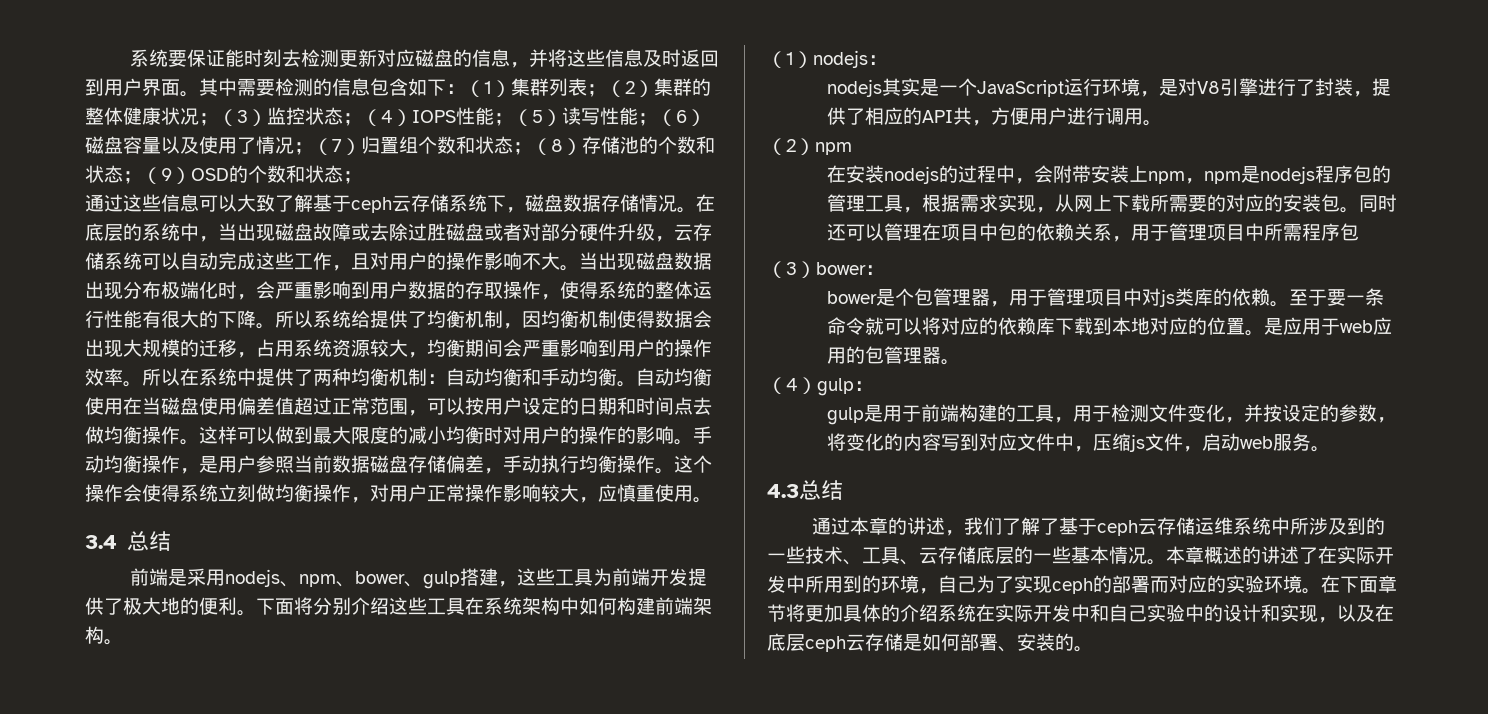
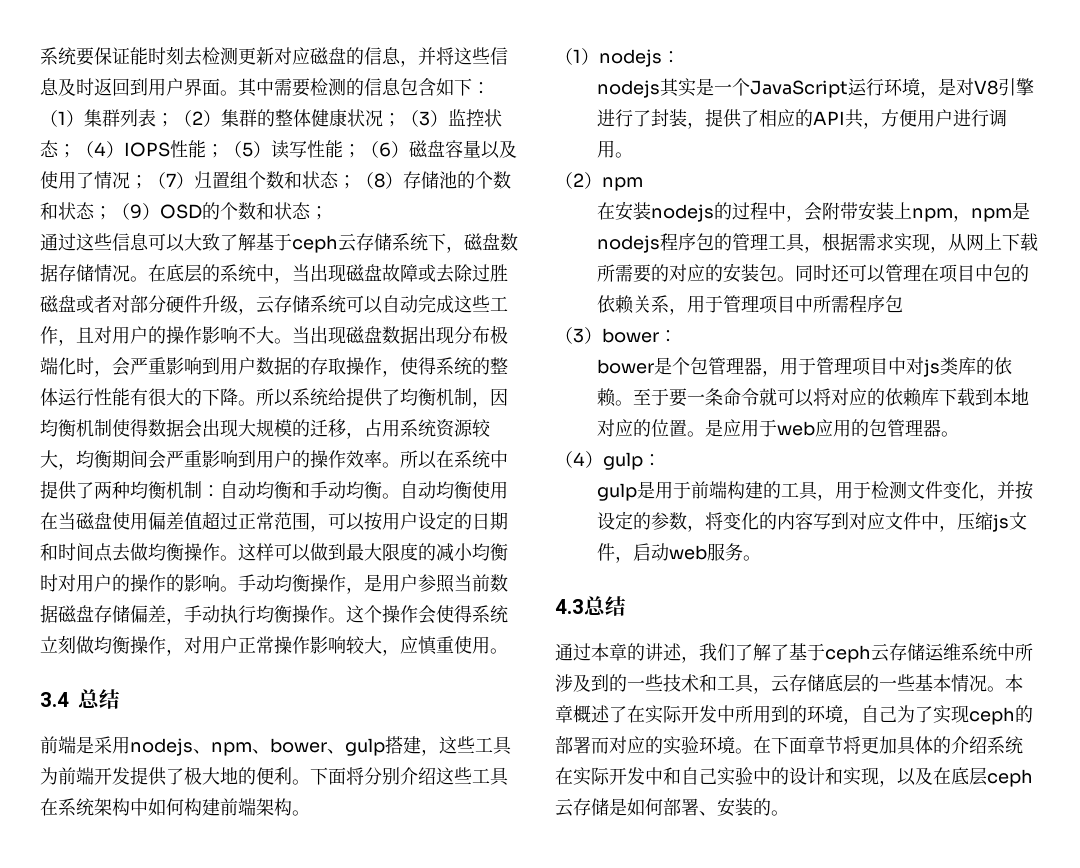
- 通过本章的讲述，我们了解了基于ceph云存储运维系统中所涉及到的一些技术、工具、云存储底层的一些基本情况。
+ 通过本章的讲述，我们了解了基于ceph云存储运维系统中所涉及到的一些技术和工具，云存储底层的一些基本情况。
- 本章概述的讲述了在实际开发中所用到的环境，自己为了实现ceph的部署而对应的实验环境。
+ 本章概述了在实际开发中所用到的环境，自己为了实现ceph的部署而对应的实验环境。

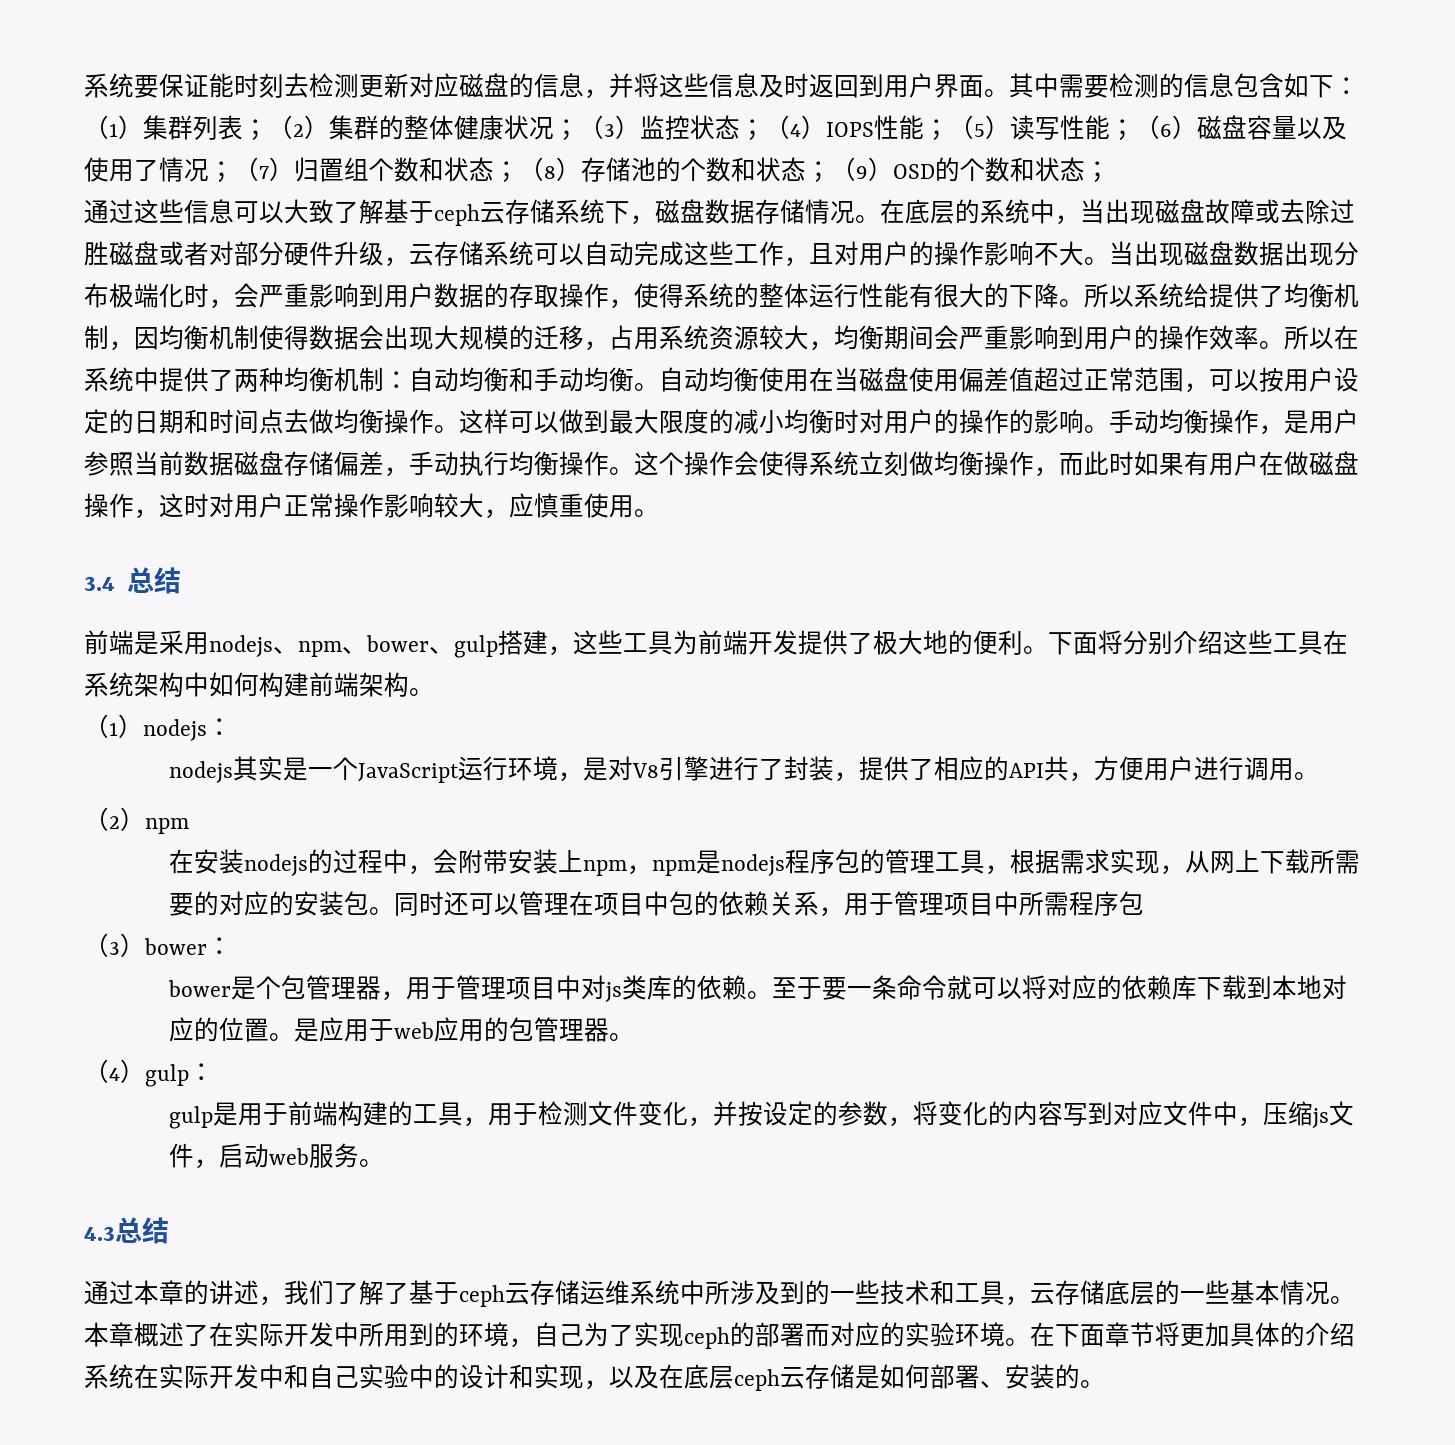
- 这个操作会使得系统立刻做均衡操作，对用户正常操作影响较大，应慎重使用。
+ 这个操作会使得系统立刻做均衡操作，而此时如果有用户在做磁盘操作，这时对用户正常操作影响较大，应慎重使用。

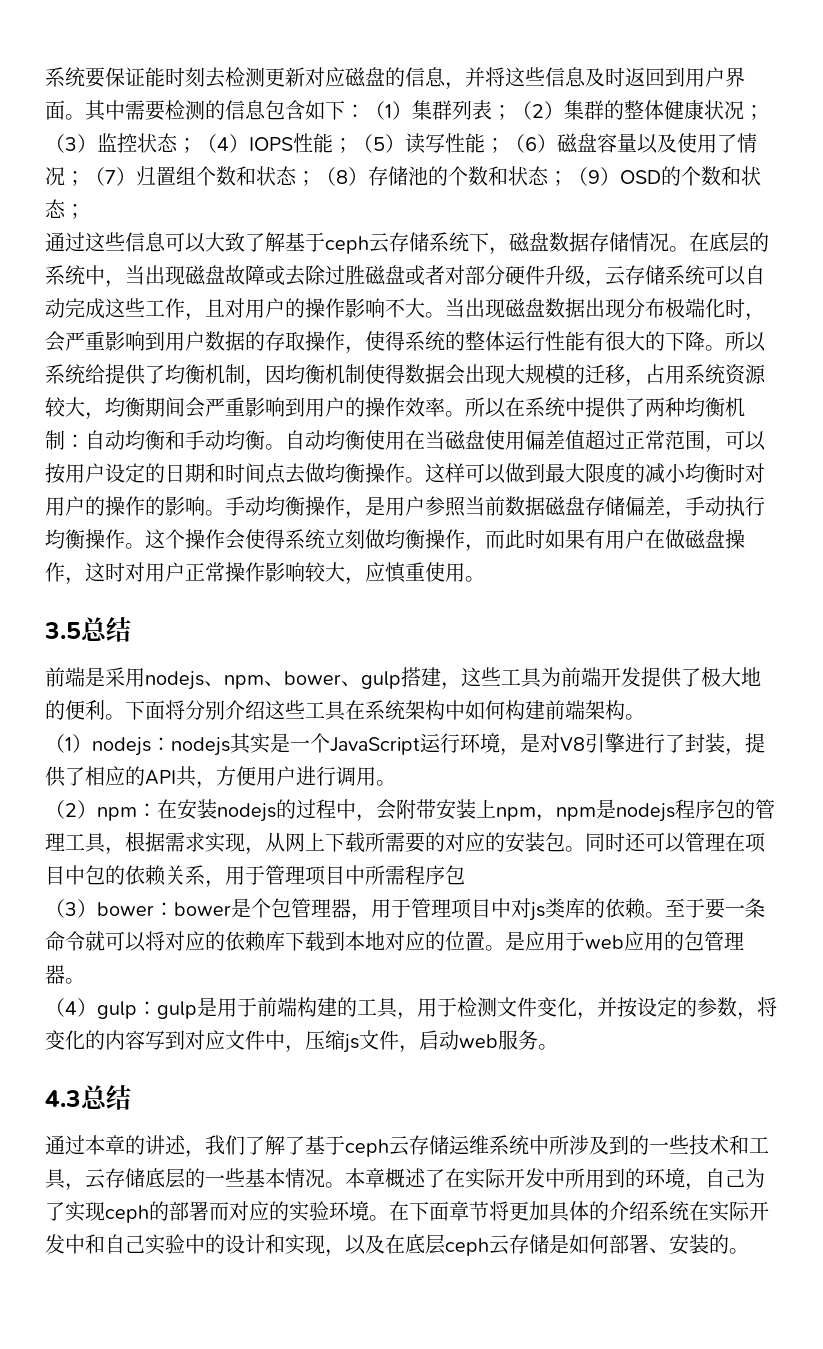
- 3.4总结
+ 3.5总结
- （1）nodejs：
- nodejs其实是一个JavaScript运行环境，是对V8引擎进行了封装，提供了相应的API共，方便用户进行调用。
+ （1）nodejs：nodejs其实是一个JavaScript运行环境，是对V8引擎进行了封装，提供了相应的API共，方便用户进行调用。
- （2）npm
- 在安装nodejs的过程中，会附带安装上npm，npm是nodejs程序包的管理工具，根据需求实现，从网上下载所需要的对应的安装包。
+ （2）npm：在安装nodejs的过程中，会附带安装上npm，npm是nodejs程序包的管理工具，根据需求实现，从网上下载所需要的对应的安装包。
- （3）bower：
- bower是个包管理器，用于管理项目中对js类库的依赖。
+ （3）bower：bower是个包管理器，用于管理项目中对js类库的依赖。
- （4）gulp：
- gulp是用于前端构建的工具，用于检测文件变化，并按设定的参数，将变化的内容写到对应文件中，压缩js文件，启动web服务。
+ （4）gulp：gulp是用于前端构建的工具，用于检测文件变化，并按设定的参数，将变化的内容写到对应文件中，压缩js文件，启动web服务。

